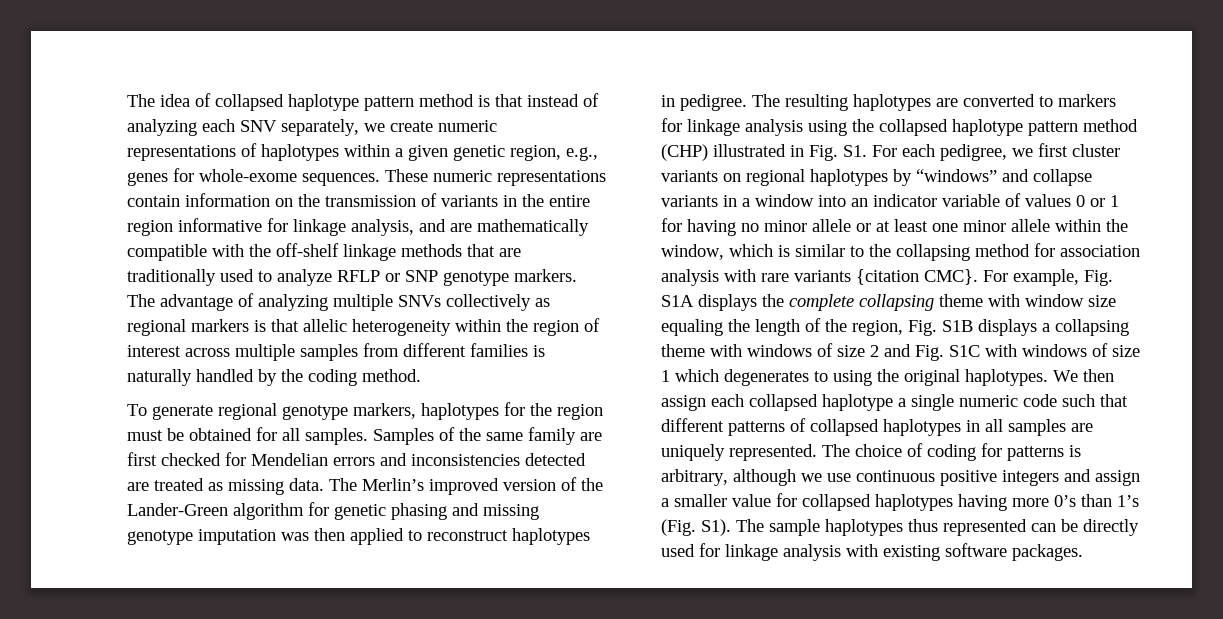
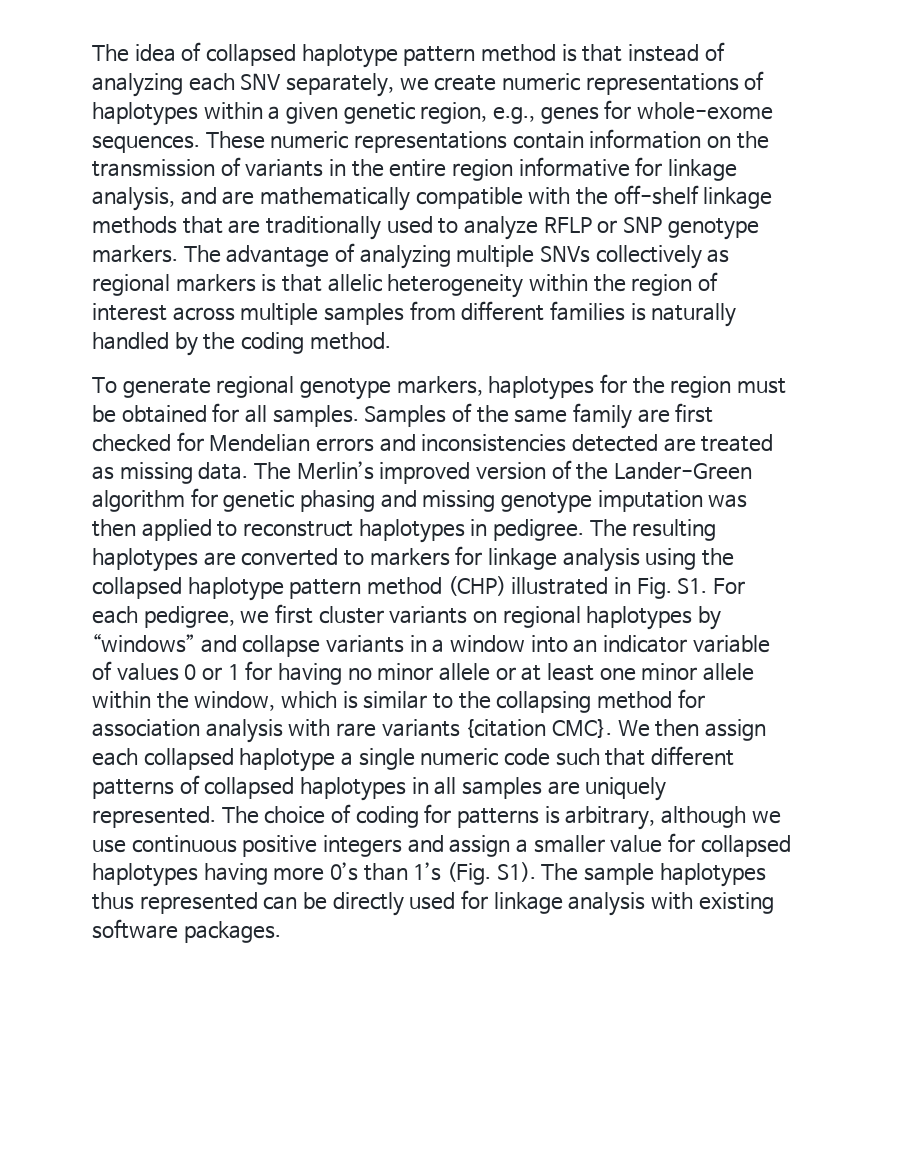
- For example, Fig. S1A displays the complete collapsing theme with window size equaling the length of the region, Fig. S1B displays a collapsing theme with windows of size 2 and Fig. S1C with windows of size 1 which degenerates to using the original haplotypes.

